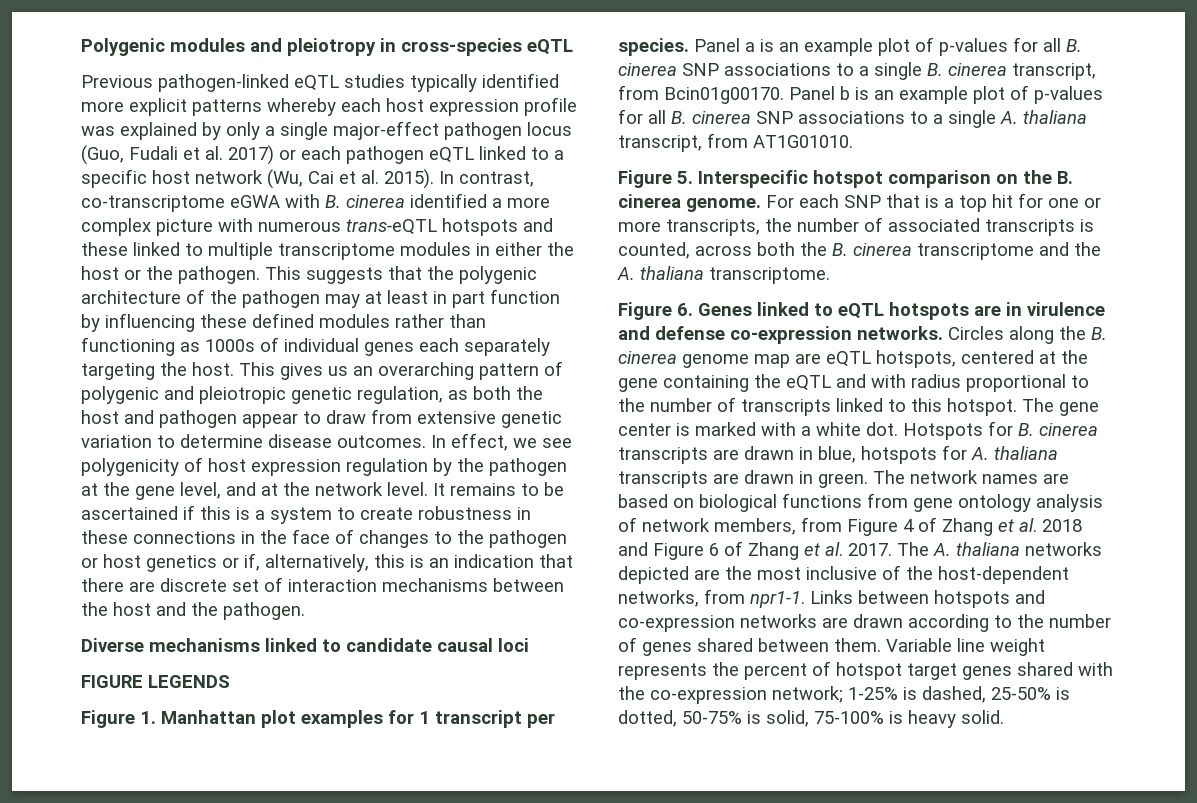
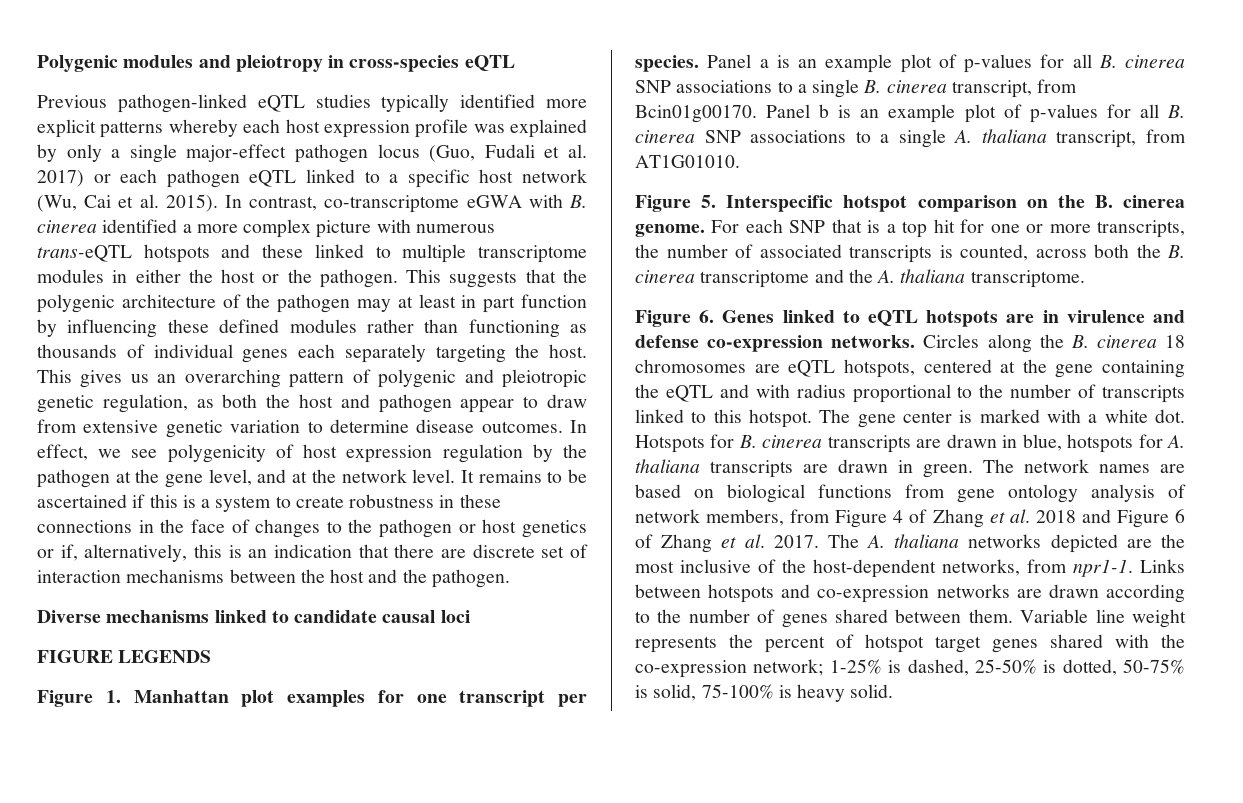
- This suggests that the polygenic architecture of the pathogen may at least in part function by influencing these defined modules rather than functioning as 1000s of individual genes each separately targeting the host.
+ This suggests that the polygenic architecture of the pathogen may at least in part function by influencing these defined modules rather than functioning as thousands of individual genes each separately targeting the host.
- Figure 1. Manhattan plot examples for 1 transcript per species.
+ Figure 1. Manhattan plot examples for one transcript per species.
- Circles along the B. cinerea genome map are eQTL hotspots, centered at the gene containing the eQTL and with radius proportional to the number of transcripts linked to this hotspot.
+ Circles along the B. cinerea 18 chromosomes are eQTL hotspots, centered at the gene containing the eQTL and with radius proportional to the number of transcripts linked to this hotspot.

